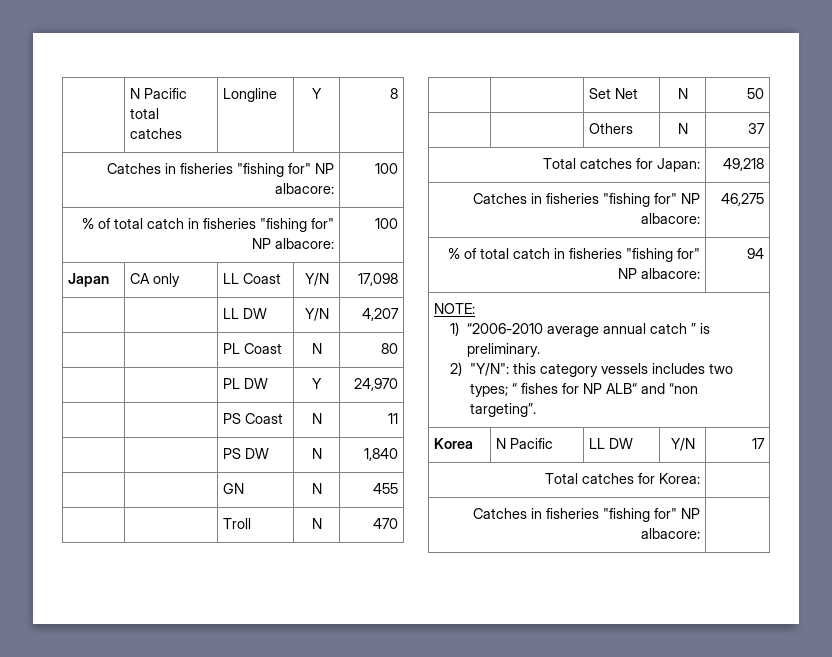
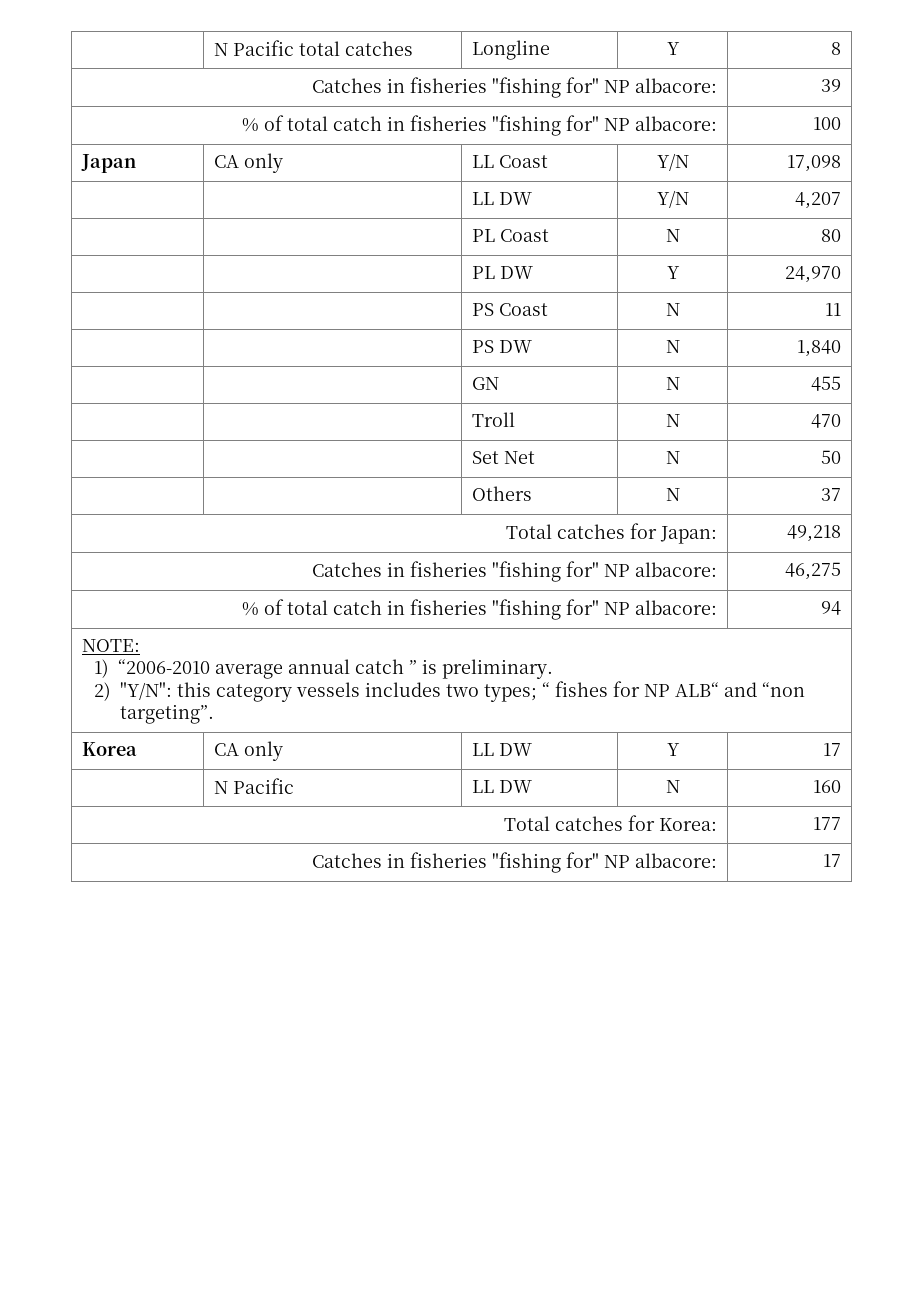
- Catches in fisheries "fishing for" NP albacore: | 100
+ Catches in fisheries "fishing for" NP albacore: | 39
- Korea | N Pacific | LL DW | Y/N | 17
+ Korea | CA only | LL DW | Y | 17
+ | N Pacific | LL DW | N | 160
- Total catches for Korea: |
- Catches in fisheries "fishing for" NP albacore: |
+ Total catches for Korea: | 177
+ Catches in fisheries "fishing for" NP albacore: | 17

